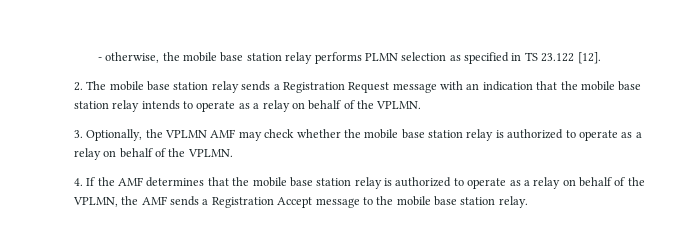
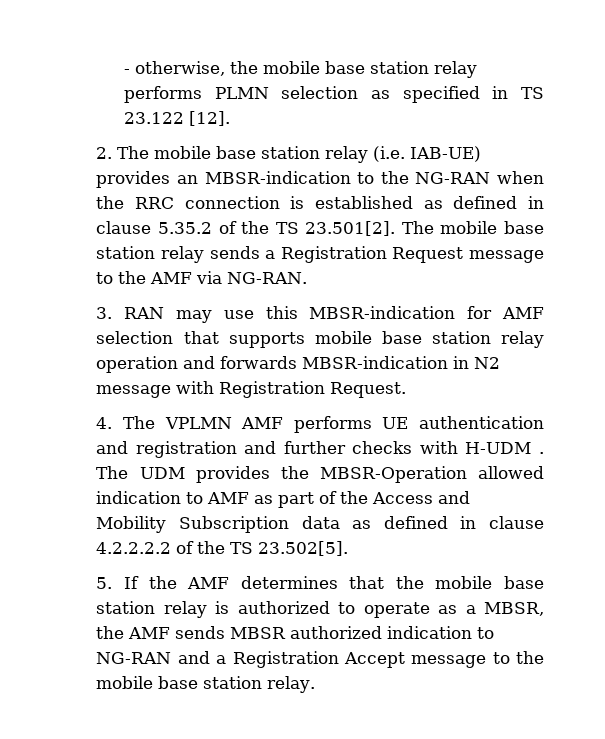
- 2. The mobile base station relay sends a Registration Request message with an indication that the mobile base station relay intends to operate as a relay on behalf of the VPLMN.
- 3. Optionally, the VPLMN AMF may check whether the mobile base station relay is authorized to operate as a relay on behalf of the VPLMN.
- 4. If the AMF determines that the mobile base station relay is authorized to operate as a relay on behalf of the VPLMN, the AMF sends a Registration Accept message to the mobile base station relay.
+ 2. The mobile base station relay (i.e. IAB-UE) provides an MBSR-indication to the NG-RAN when the RRC connection is established as defined in clause 5.35.2 of the TS 23.501[2]. The mobile base station relay sends a Registration Request message to the AMF via NG-RAN.
+ 3. RAN may use this MBSR-indication for AMF selection that supports mobile base station relay operation and forwards MBSR-indication in N2 message with Registration Request.
+ 4. The VPLMN AMF performs UE authentication and registration and further checks with H-UDM . The UDM provides the MBSR-Operation allowed indication to AMF as part of the Access and Mobility Subscription data as defined in clause 4.2.2.2.2 of the TS 23.502[5].
+ 5. If the AMF determines that the mobile base station relay is authorized to operate as a MBSR, the AMF sends MBSR authorized indication to NG-RAN and a Registration Accept message to the mobile base station relay.

